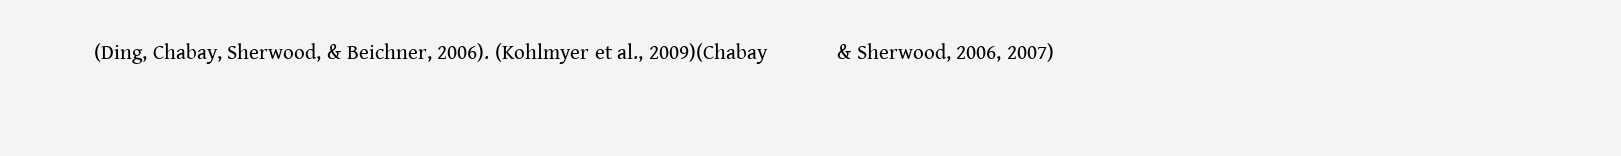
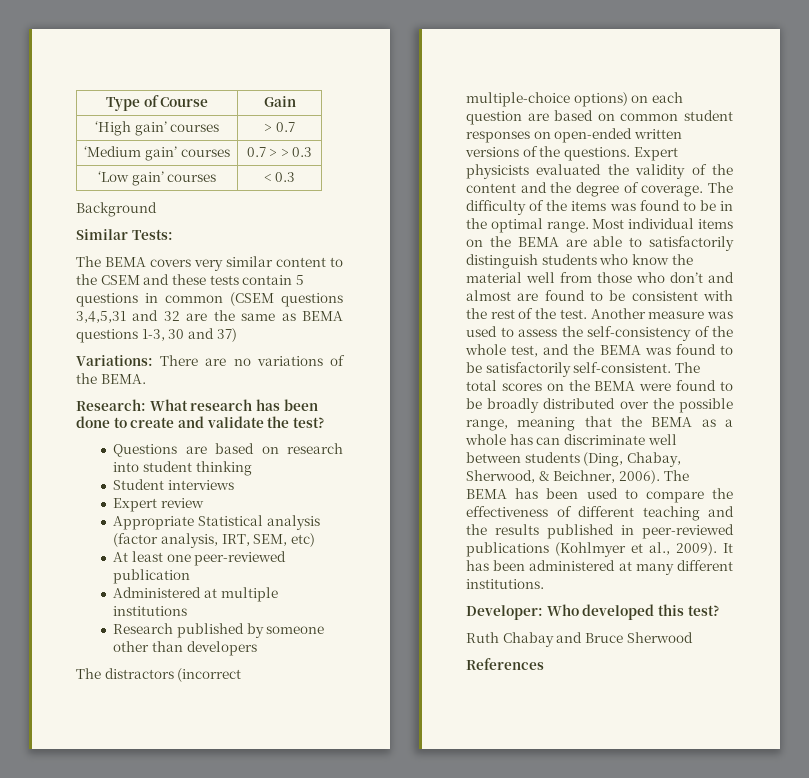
- (Ding, Chabay, Sherwood, & Beichner, 2006).
+ Type of Course | Gain
+ ‘High gain’ courses | > 0.7
+ ‘Medium gain’ courses | 0.7 > > 0.3
+ ‘Low gain’ courses | < 0.3
+ Background
+ Similar Tests:
+ The BEMA covers very similar content to the CSEM and these tests contain 5 questions in common (CSEM questions 3,4,5,31 and 32 are the same as BEMA questions 1-3, 30 and 37)
+ Variations: There are no variations of the BEMA.
+ Research: What research has been done to create and validate the test?
+ Questions are based on research into student thinking
+ Student interviews
+ Expert review
+ Appropriate Statistical analysis (factor analysis, IRT, SEM, etc)
+ At least one peer-reviewed publication
+ Administered at multiple institutions
+ Research published by someone other than developers
+ The distractors (incorrect multiple-choice options) on each question are based on common student responses on open-ended written versions of the questions. Expert physicists evaluated the validity of the content and the degree of coverage. The difficulty of the items was found to be in the optimal range. Most individual items on the BEMA are able to satisfactorily distinguish students who know the material well from those who don’t and almost are found to be consistent with the rest of the test. Another measure was used to assess the self-consistency of the whole test, and the BEMA was found to be satisfactorily self-consistent. The total scores on the BEMA were found to be broadly distributed over the possible range, meaning that the BEMA as a whole has can discriminate well between students (Ding, Chabay, Sherwood, & Beichner, 2006).
- (Kohlmyer et al., 2009)(Chabay & Sherwood, 2006, 2007)
+ The BEMA has been used to compare the effectiveness of different teaching and the results published in peer-reviewed publications (Kohlmyer et al., 2009). It has been administered at many different institutions.
+ Developer: Who developed this test?
+ Ruth Chabay and Bruce Sherwood
+ References

